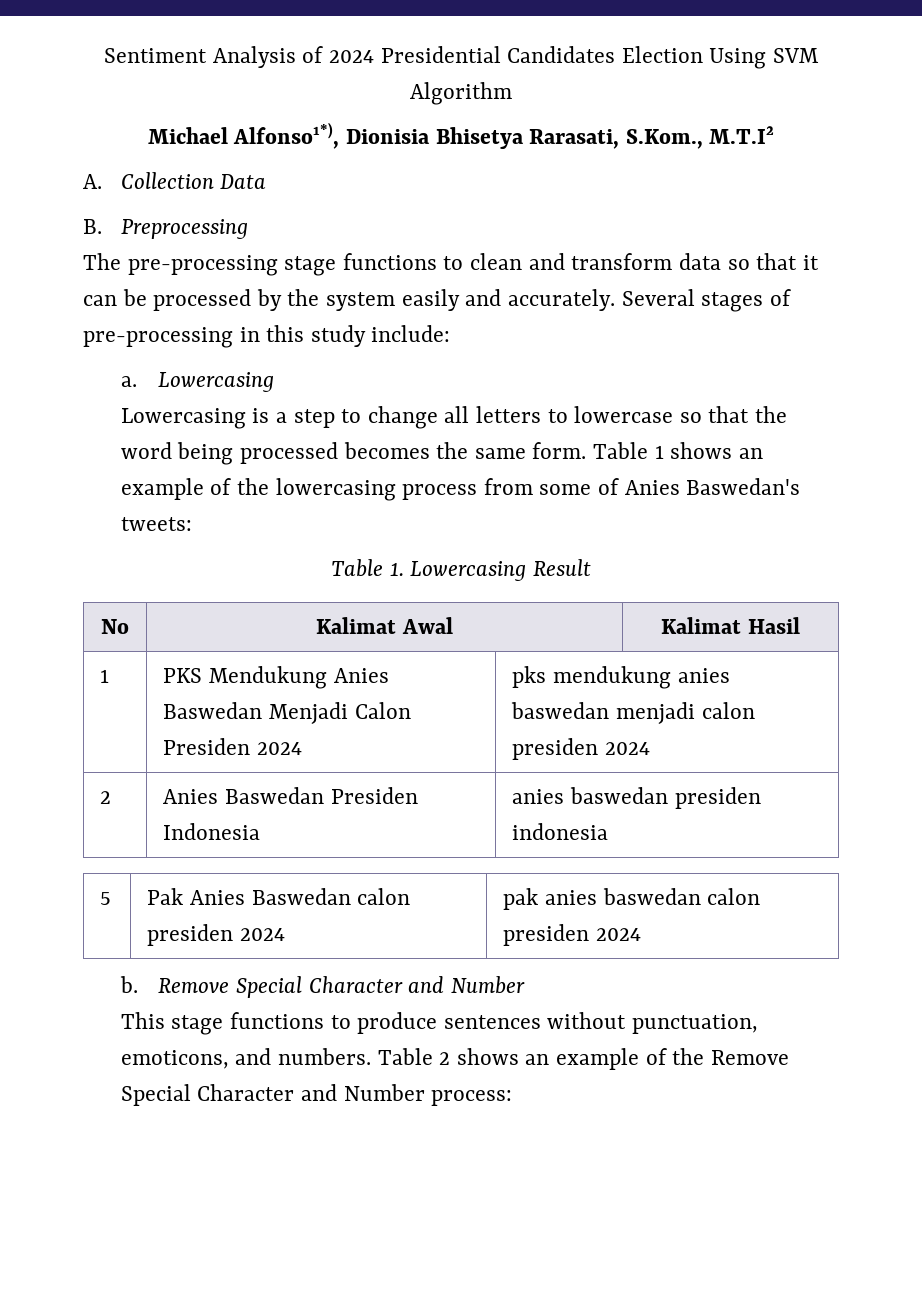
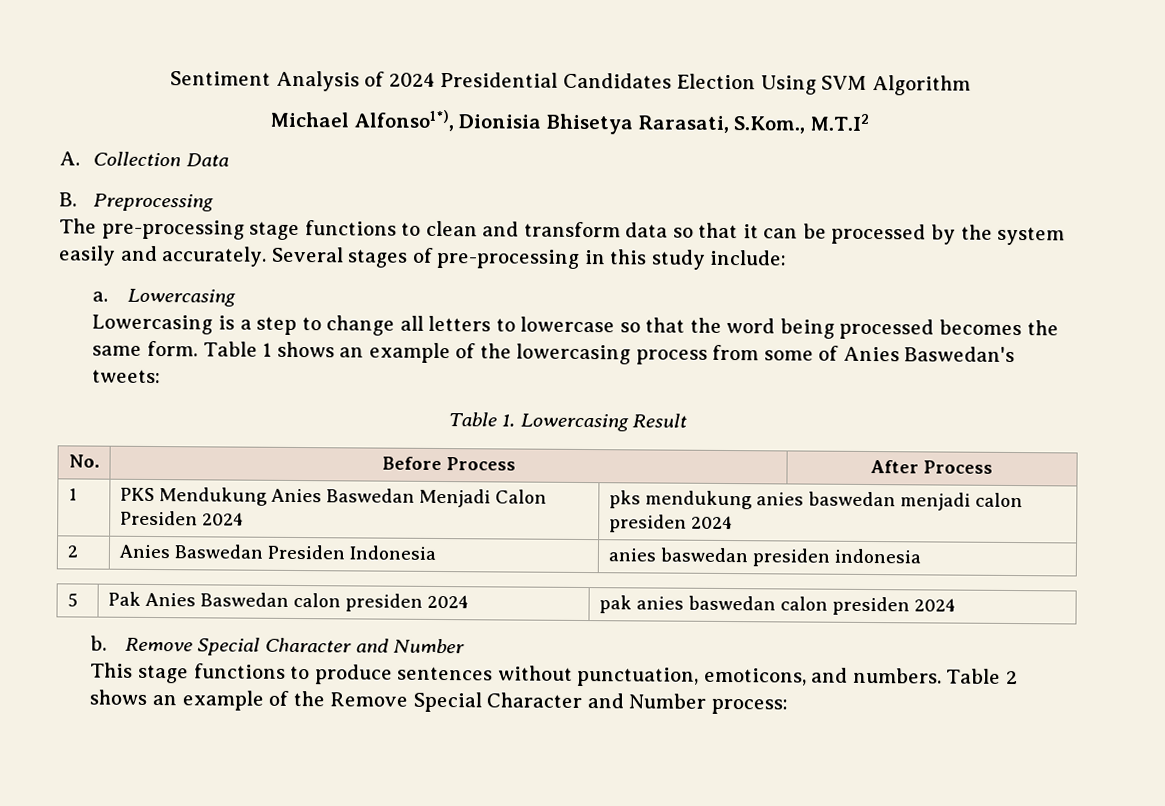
- No | Kalimat Awal | Kalimat Hasil
+ No. | Before Process | After Process

